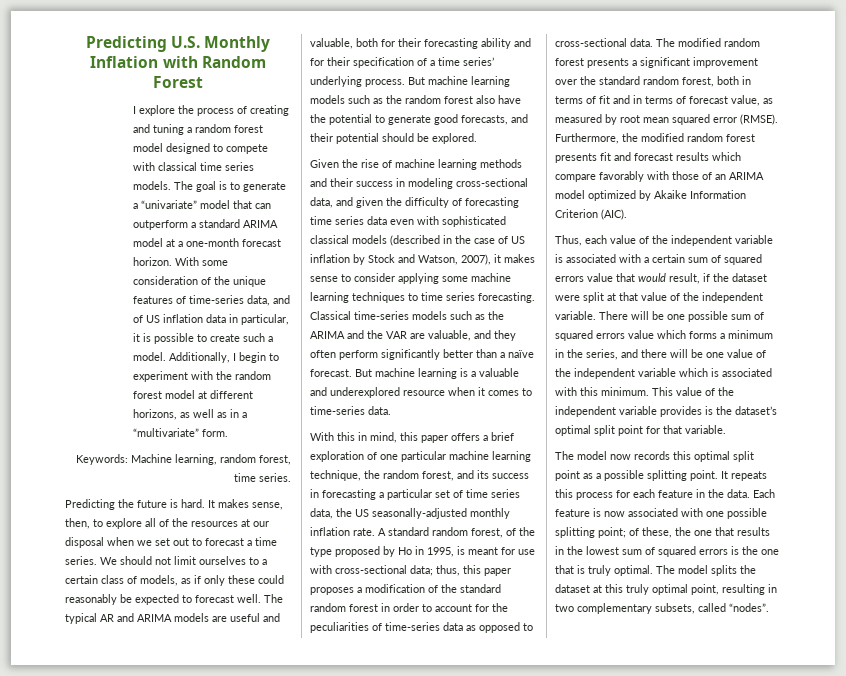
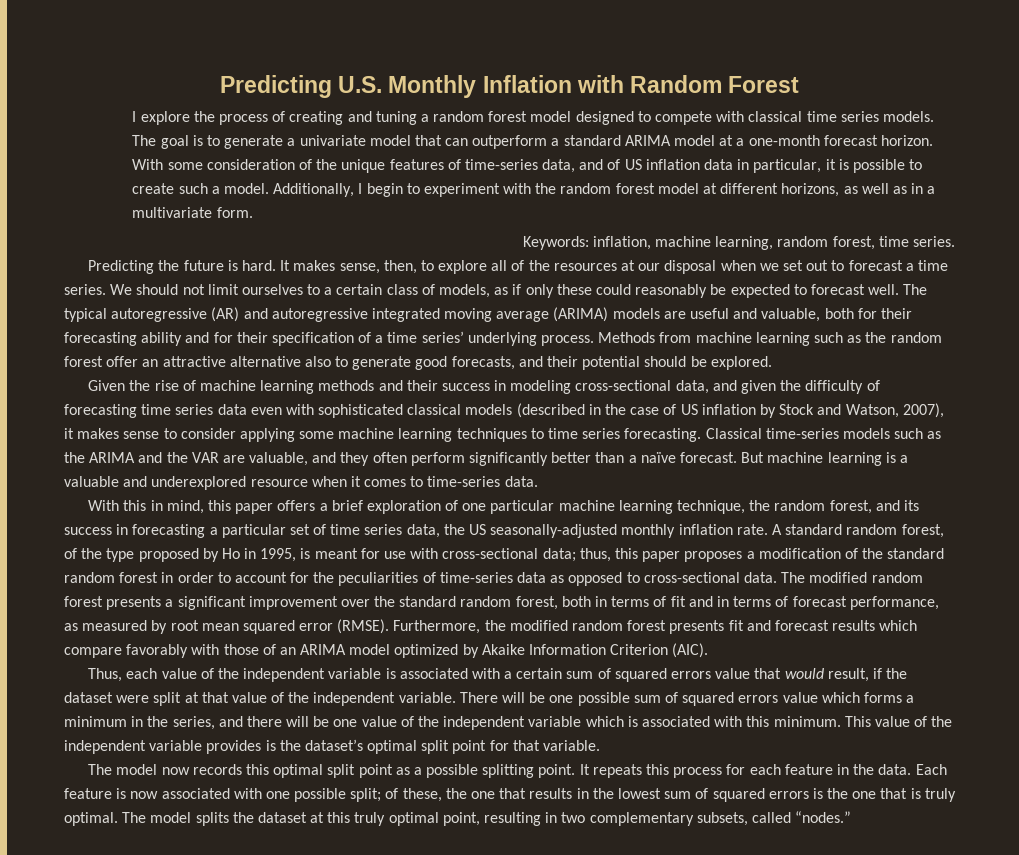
- The goal is to generate a “univariate” model that can outperform a standard ARIMA model at a one-month forecast horizon.
+ The goal is to generate a univariate model that can outperform a standard ARIMA model at a one-month forecast horizon.
- Additionally, I begin to experiment with the random forest model at different horizons, as well as in a “multivariate” form.
+ Additionally, I begin to experiment with the random forest model at different horizons, as well as in a multivariate form.
- Keywords: Machine learning, random forest, time series.
+ Keywords: inflation, machine learning, random forest, time series.
- The typical AR and ARIMA models are useful and valuable, both for their forecasting ability and for their specification of a time series’ underlying process.
+ The typical autoregressive (AR) and autoregressive integrated moving average (ARIMA) models are useful and valuable, both for their forecasting ability and for their specification of a time series’ underlying process.
- But machine learning models such as the random forest also have the potential to generate good forecasts, and their potential should be explored.
+ Methods from machine learning such as the random forest offer an attractive alternative also to generate good forecasts, and their potential should be explored.
- The modified random forest presents a significant improvement over the standard random forest, both in terms of fit and in terms of forecast value, as measured by root mean squared error (RMSE).
+ The modified random forest presents a significant improvement over the standard random forest, both in terms of fit and in terms of forecast performance, as measured by root mean squared error (RMSE).
- Each feature is now associated with one possible splitting point; of these, the one that results in the lowest sum of squared errors is the one that is truly optimal.
+ Each feature is now associated with one possible split; of these, the one that results in the lowest sum of squared errors is the one that is truly optimal.
- The model splits the dataset at this truly optimal point, resulting in two complementary subsets, called “nodes”.
+ The model splits the dataset at this truly optimal point, resulting in two complementary subsets, called “nodes.”

